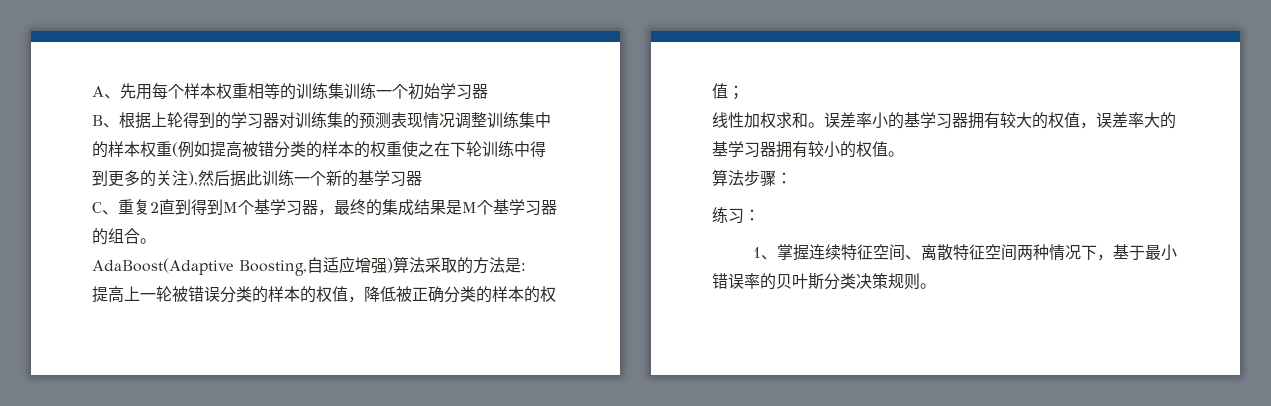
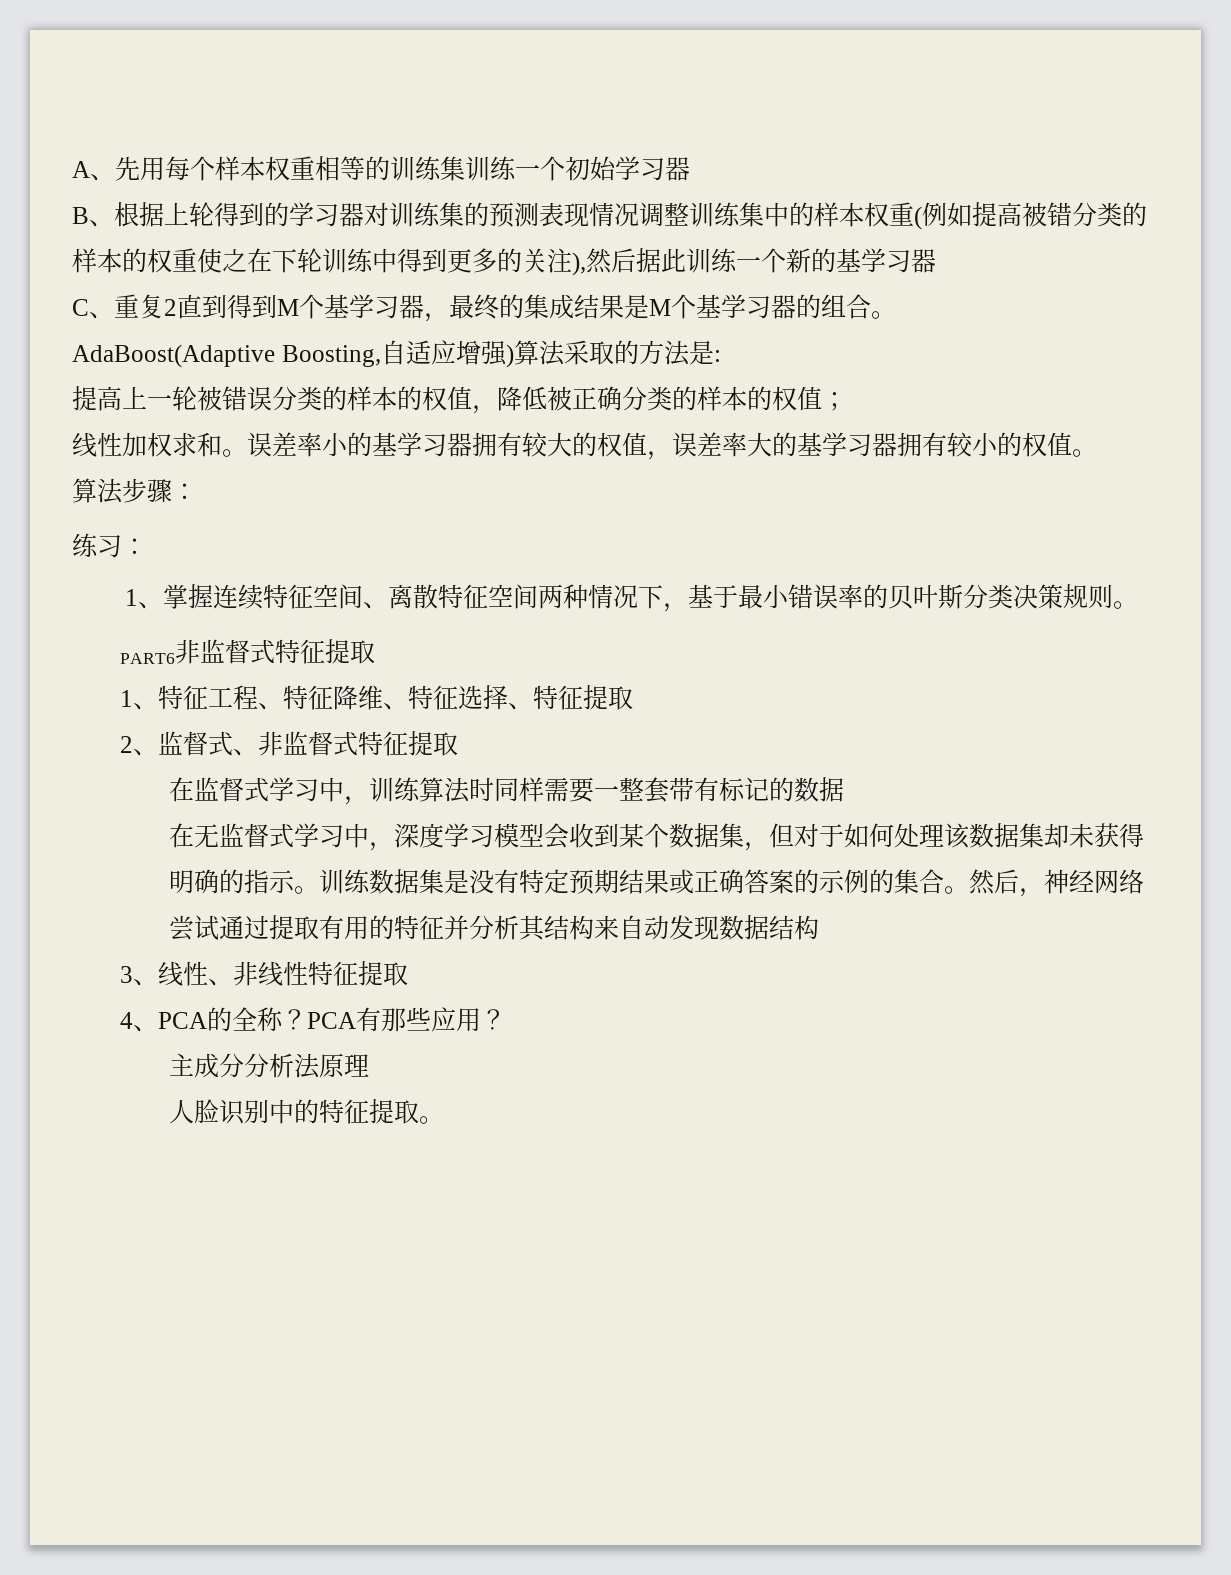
+ PART6非监督式特征提取
+ 1、特征工程、特征降维、特征选择、特征提取
+ 2、监督式、非监督式特征提取
+ 在监督式学习中，训练算法时同样需要一整套带有标记的数据
+ 在无监督式学习中，深度学习模型会收到某个数据集，但对于如何处理该数据集却未获得明确的指示。训练数据集是没有特定预期结果或正确答案的示例的集合。然后，神经网络尝试通过提取有用的特征并分析其结构来自动发现数据结构
+ 3、线性、非线性特征提取
+ 4、PCA的全称？PCA有那些应用？
+ 主成分分析法原理
+ 人脸识别中的特征提取。

